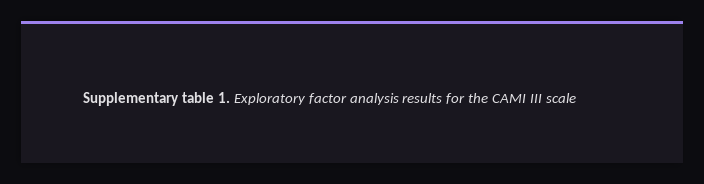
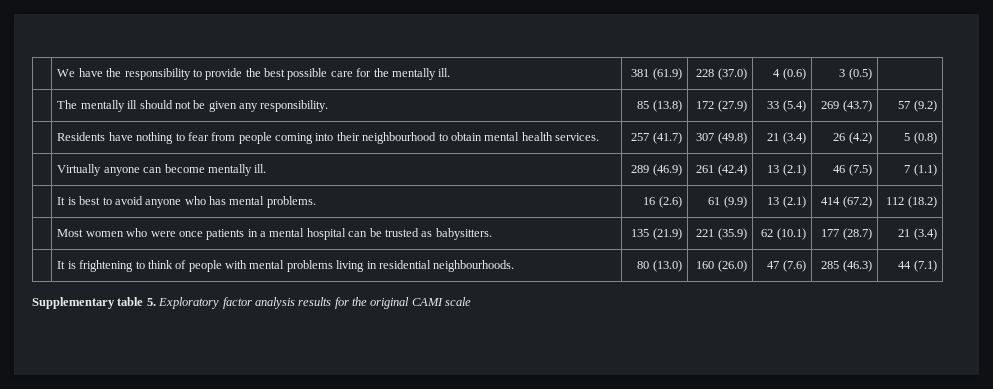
+ | We have the responsibility to provide the best possible care for the mentally ill. | 381 (61.9) | 228 (37.0) | 4 (0.6) | 3 (0.5) |
+ | The mentally ill should not be given any responsibility. | 85 (13.8) | 172 (27.9) | 33 (5.4) | 269 (43.7) | 57 (9.2)
+ | Residents have nothing to fear from people coming into their neighbourhood to obtain mental health services. | 257 (41.7) | 307 (49.8) | 21 (3.4) | 26 (4.2) | 5 (0.8)
+ | Virtually anyone can become mentally ill. | 289 (46.9) | 261 (42.4) | 13 (2.1) | 46 (7.5) | 7 (1.1)
+ | It is best to avoid anyone who has mental problems. | 16 (2.6) | 61 (9.9) | 13 (2.1) | 414 (67.2) | 112 (18.2)
+ | Most women who were once patients in a mental hospital can be trusted as babysitters. | 135 (21.9) | 221 (35.9) | 62 (10.1) | 177 (28.7) | 21 (3.4)
+ | It is frightening to think of people with mental problems living in residential neighbourhoods. | 80 (13.0) | 160 (26.0) | 47 (7.6) | 285 (46.3) | 44 (7.1)
- Supplementary table 1. Exploratory factor analysis results for the CAMI III scale
+ Supplementary table 5. Exploratory factor analysis results for the original CAMI scale

